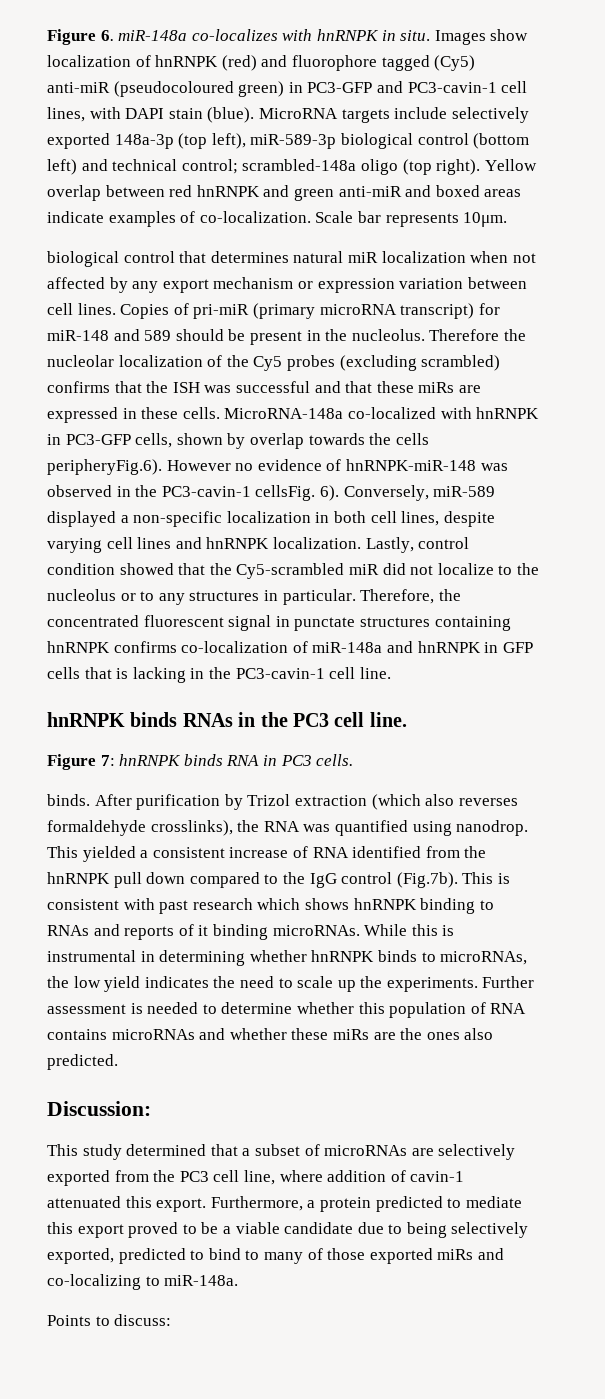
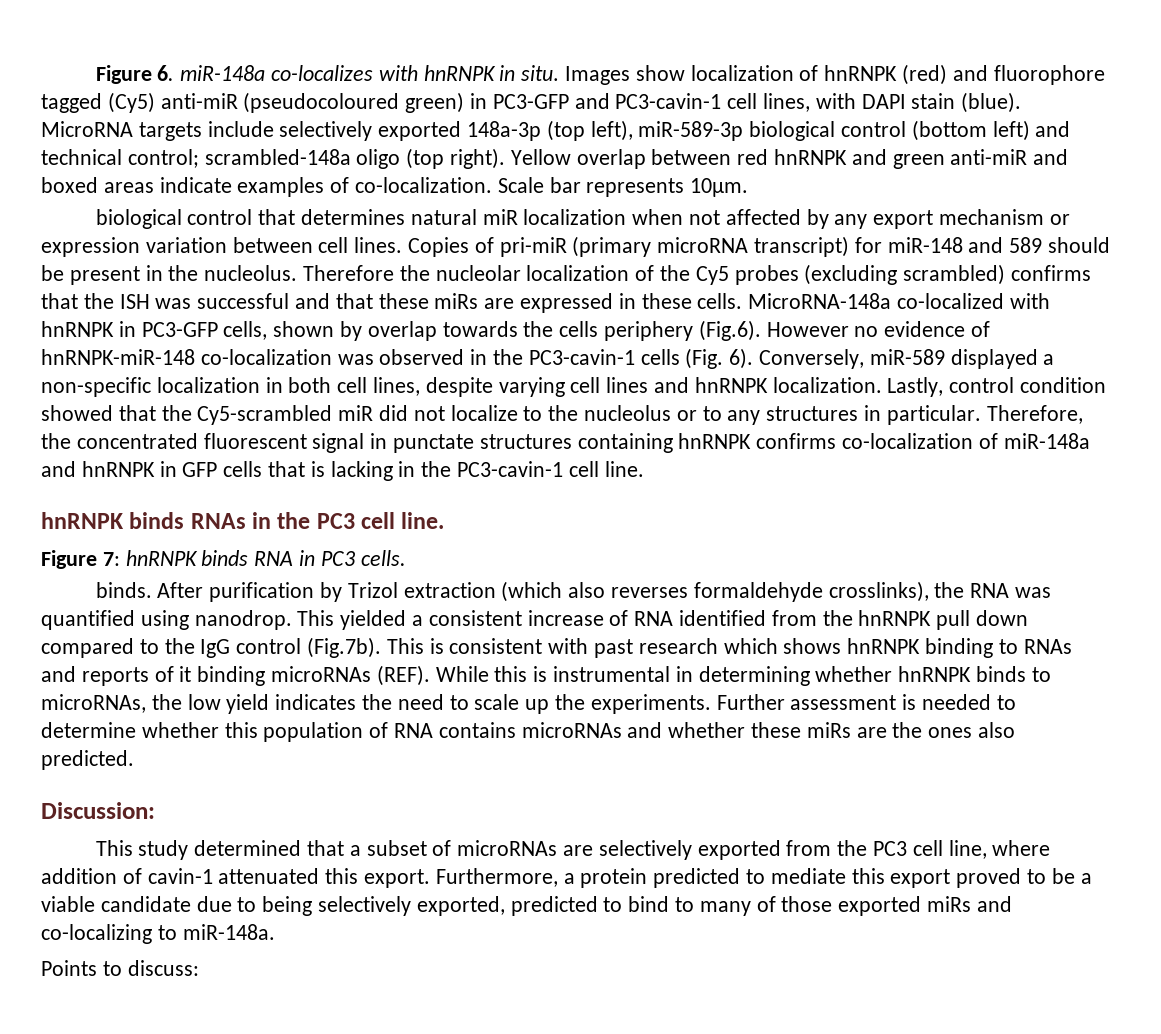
- MicroRNA-148a co-localized with hnRNPK in PC3-GFP cells, shown by overlap towards the cells peripheryFig.6). However no evidence of hnRNPK-miR-148 was observed in the PC3-cavin-1 cellsFig. 6).
+ MicroRNA-148a co-localized with hnRNPK in PC3-GFP cells, shown by overlap towards the cells periphery (Fig.6). However no evidence of hnRNPK-miR-148 co-localization was observed in the PC3-cavin-1 cells (Fig. 6).
- This yielded a consistent increase of RNA identified from the hnRNPK pull down compared to the IgG control (Fig.7b). This is consistent with past research which shows hnRNPK binding to RNAs and reports of it binding microRNAs.
+ This yielded a consistent increase of RNA identified from the hnRNPK pull down compared to the IgG control (Fig.7b). This is consistent with past research which shows hnRNPK binding to RNAs and reports of it binding microRNAs (REF).

